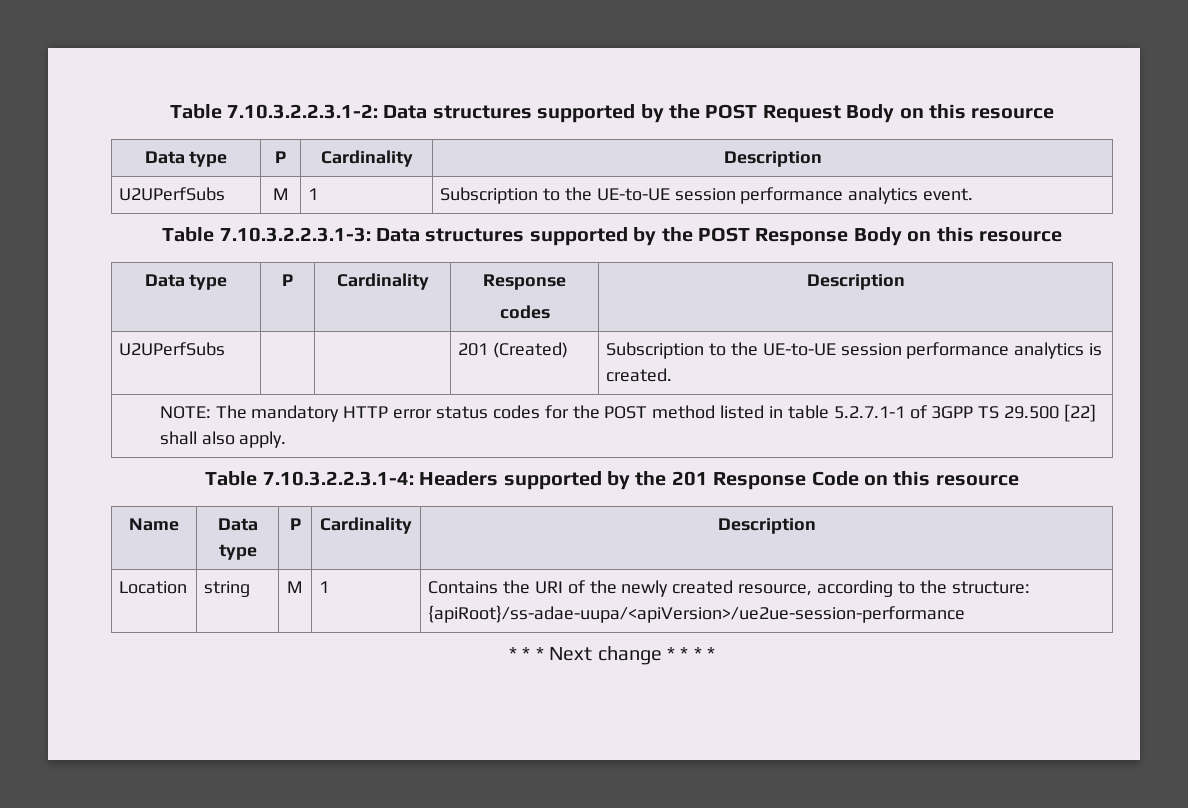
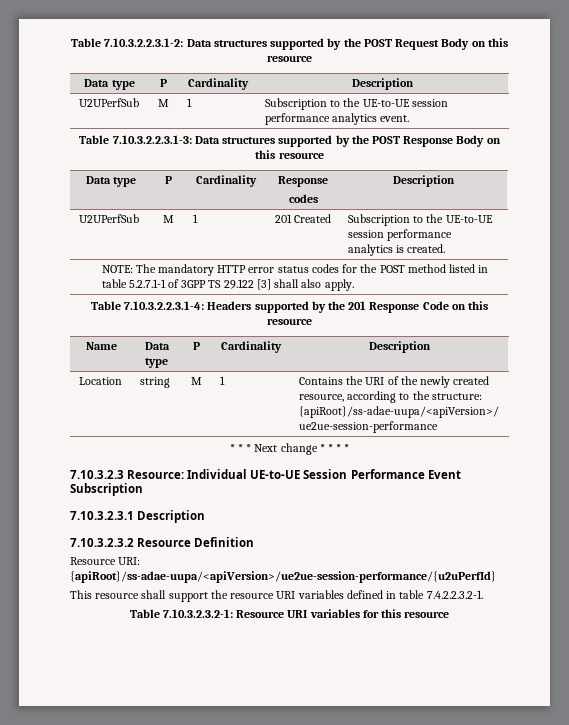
- U2UPerfSubs | M | 1 | Subscription to the UE-to-UE session performance analytics event.
+ U2UPerfSub | M | 1 | Subscription to the UE-to-UE session performance analytics event.
- U2UPerfSubs | | | 201 (Created) | Subscription to the UE-to-UE session performance analytics is created.
+ U2UPerfSub | M | 1 | 201 Created | Subscription to the UE-to-UE session performance analytics is created.
- NOTE: The mandatory HTTP error status codes for the POST method listed in table 5.2.7.1-1 of 3GPP TS 29.500 [22] shall also apply.
+ NOTE: The mandatory HTTP error status codes for the POST method listed in table 5.2.7.1-1 of 3GPP TS 29.122 [3] shall also apply.
+ 7.10.3.2.3 Resource: Individual UE-to-UE Session Performance Event Subscription
+ 7.10.3.2.3.1 Description
+ 7.10.3.2.3.2 Resource Definition
+ Resource URI: {apiRoot}/ss-adae-uupa/<apiVersion>/ue2ue-session-performance/{u2uPerfId}
+ This resource shall support the resource URI variables defined in table 7.4.2.2.3.2-1.
+ Table 7.10.3.2.3.2-1: Resource URI variables for this resource

